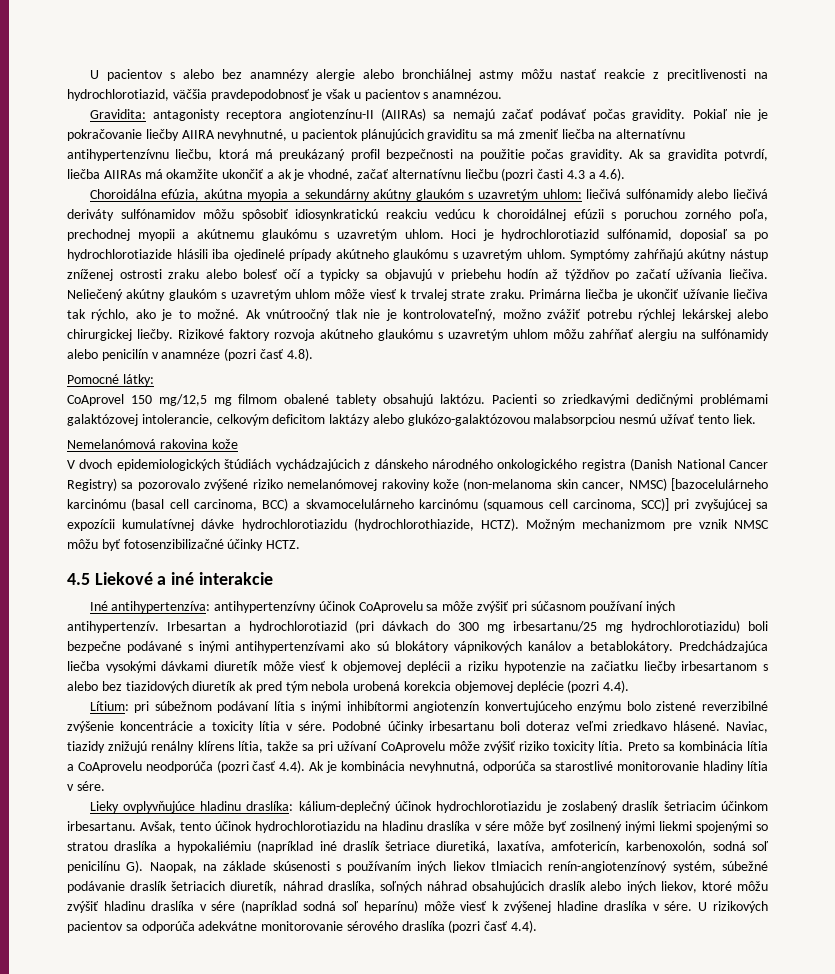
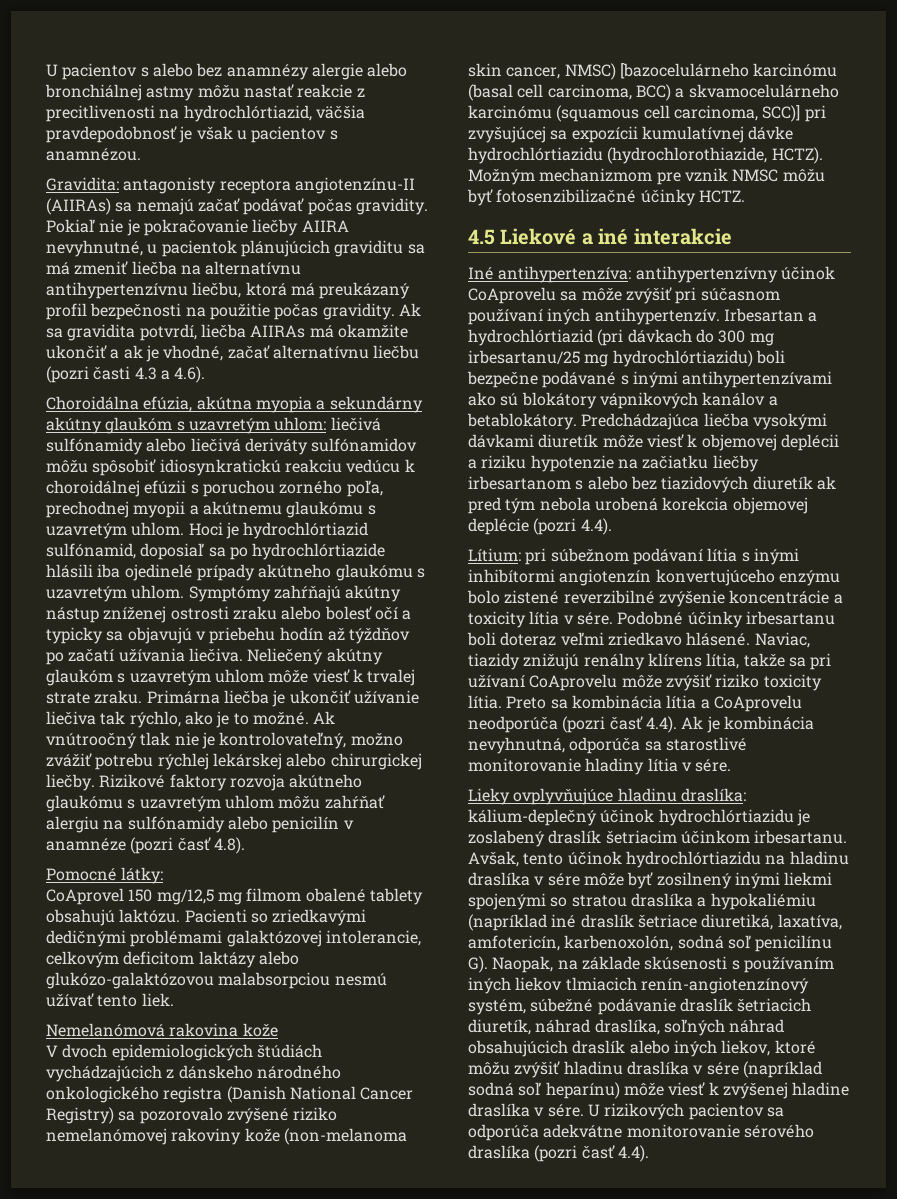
- U pacientov s alebo bez anamnézy alergie alebo bronchiálnej astmy môžu nastať reakcie z precitlivenosti na hydrochlorotiazid, väčšia pravdepodobnosť je však u pacientov s anamnézou.
+ U pacientov s alebo bez anamnézy alergie alebo bronchiálnej astmy môžu nastať reakcie z precitlivenosti na hydrochlórtiazid, väčšia pravdepodobnosť je však u pacientov s anamnézou.
- Hoci je hydrochlorotiazid sulfónamid, doposiaľ sa po hydrochlorotiazide hlásili iba ojedinelé prípady akútneho glaukómu s uzavretým uhlom.
+ Hoci je hydrochlórtiazid sulfónamid, doposiaľ sa po hydrochlórtiazide hlásili iba ojedinelé prípady akútneho glaukómu s uzavretým uhlom.
- V dvoch epidemiologických štúdiách vychádzajúcich z dánskeho národného onkologického registra (Danish National Cancer Registry) sa pozorovalo zvýšené riziko nemelanómovej rakoviny kože (non-melanoma skin cancer, NMSC) [bazocelulárneho karcinómu (basal cell carcinoma, BCC) a skvamocelulárneho karcinómu (squamous cell carcinoma, SCC)] pri zvyšujúcej sa expozícii kumulatívnej dávke hydrochlorotiazidu (hydrochlorothiazide, HCTZ).
+ V dvoch epidemiologických štúdiách vychádzajúcich z dánskeho národného onkologického registra (Danish National Cancer Registry) sa pozorovalo zvýšené riziko nemelanómovej rakoviny kože (non-melanoma skin cancer, NMSC) [bazocelulárneho karcinómu (basal cell carcinoma, BCC) a skvamocelulárneho karcinómu (squamous cell carcinoma, SCC)] pri zvyšujúcej sa expozícii kumulatívnej dávke hydrochlórtiazidu (hydrochlorothiazide, HCTZ).
- Irbesartan a hydrochlorotiazid (pri dávkach do 300 mg irbesartanu/25 mg hydrochlorotiazidu) boli bezpečne podávané s inými antihypertenzívami ako sú blokátory vápnikových kanálov a betablokátory.
+ Irbesartan a hydrochlórtiazid (pri dávkach do 300 mg irbesartanu/25 mg hydrochlórtiazidu) boli bezpečne podávané s inými antihypertenzívami ako sú blokátory vápnikových kanálov a betablokátory.
- Lieky ovplyvňujúce hladinu draslíka: kálium-deplečný účinok hydrochlorotiazidu je zoslabený draslík šetriacim účinkom irbesartanu.
+ Lieky ovplyvňujúce hladinu draslíka: kálium-deplečný účinok hydrochlórtiazidu je zoslabený draslík šetriacim účinkom irbesartanu.
- Avšak, tento účinok hydrochlorotiazidu na hladinu draslíka v sére môže byť zosilnený inými liekmi spojenými so stratou draslíka a hypokaliémiu (napríklad iné draslík šetriace diuretiká, laxatíva, amfotericín, karbenoxolón, sodná soľ penicilínu G). Naopak, na základe skúsenosti s používaním iných liekov tlmiacich renín-angiotenzínový systém, súbežné podávanie draslík šetriacich diuretík, náhrad draslíka, soľných náhrad obsahujúcich draslík alebo iných liekov, ktoré môžu zvýšiť hladinu draslíka v sére (napríklad sodná soľ heparínu) môže viesť k zvýšenej hladine draslíka v sére.
+ Avšak, tento účinok hydrochlórtiazidu na hladinu draslíka v sére môže byť zosilnený inými liekmi spojenými so stratou draslíka a hypokaliémiu (napríklad iné draslík šetriace diuretiká, laxatíva, amfotericín, karbenoxolón, sodná soľ penicilínu G). Naopak, na základe skúsenosti s používaním iných liekov tlmiacich renín-angiotenzínový systém, súbežné podávanie draslík šetriacich diuretík, náhrad draslíka, soľných náhrad obsahujúcich draslík alebo iných liekov, ktoré môžu zvýšiť hladinu draslíka v sére (napríklad sodná soľ heparínu) môže viesť k zvýšenej hladine draslíka v sére.

